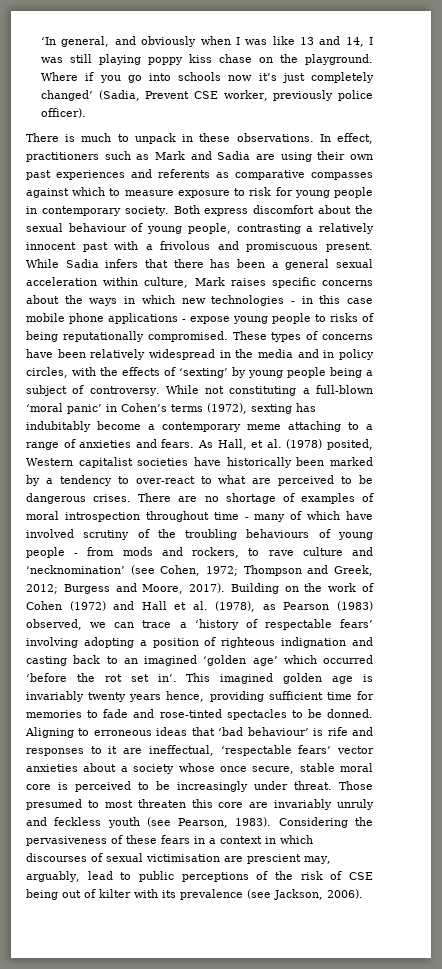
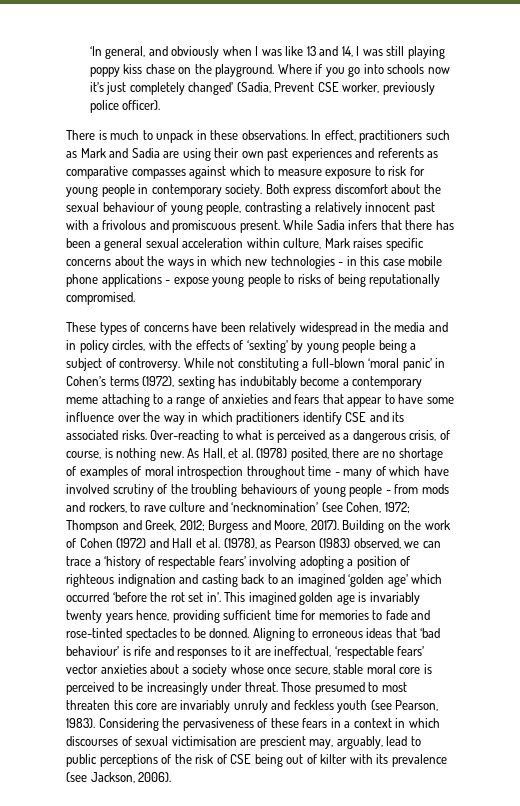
- While Sadia infers that there has been a general sexual acceleration within culture, Mark raises specific concerns about the ways in which new technologies - in this case mobile phone applications - expose young people to risks of being reputationally compromised. These types of concerns have been relatively widespread in the media and in policy circles, with the effects of ‘sexting’ by young people being a subject of controversy.
+ While Sadia infers that there has been a general sexual acceleration within culture, Mark raises specific concerns about the ways in which new technologies - in this case mobile phone applications - expose young people to risks of being reputationally compromised.
+ These types of concerns have been relatively widespread in the media and in policy circles, with the effects of ‘sexting’ by young people being a subject of controversy.
- While not constituting a full-blown ‘moral panic’ in Cohen’s terms (1972), sexting has indubitably become a contemporary meme attaching to a range of anxieties and fears.
+ While not constituting a full-blown ‘moral panic’ in Cohen’s terms (1972), sexting has indubitably become a contemporary meme attaching to a range of anxieties and fears that appear to have some influence over the way in which practitioners identify CSE and its associated risks. Over-reacting to what is perceived as a dangerous crisis, of course, is nothing new.
- As Hall, et al. (1978) posited, Western capitalist societies have historically been marked by a tendency to over-react to what are perceived to be dangerous crises. There are no shortage of examples of moral introspection throughout time - many of which have involved scrutiny of the troubling behaviours of young people - from mods and rockers, to rave culture and ‘necknomination’ (see Cohen, 1972; Thompson and Greek, 2012; Burgess and Moore, 2017).
+ As Hall, et al. (1978) posited, there are no shortage of examples of moral introspection throughout time - many of which have involved scrutiny of the troubling behaviours of young people - from mods and rockers, to rave culture and ‘necknomination’ (see Cohen, 1972; Thompson and Greek, 2012; Burgess and Moore, 2017).

